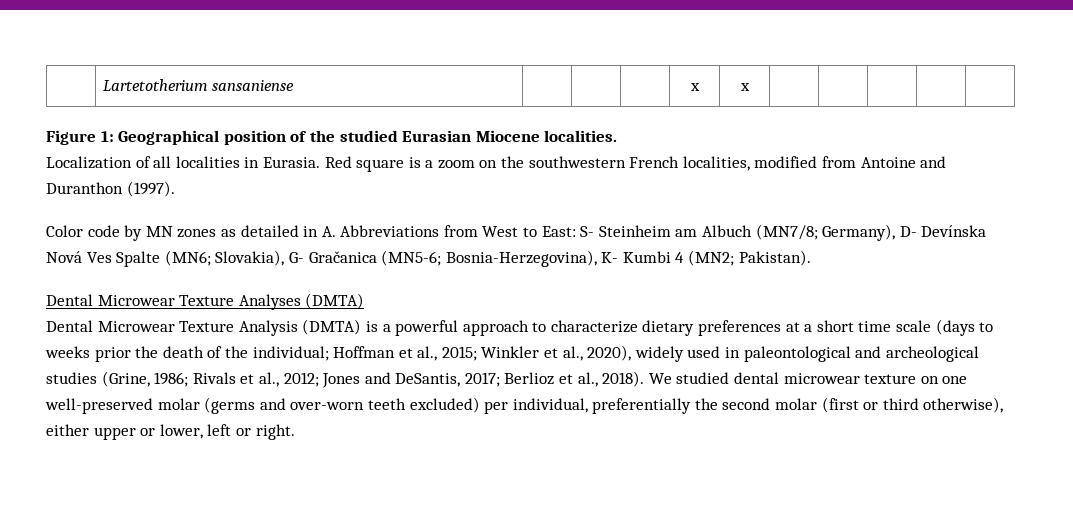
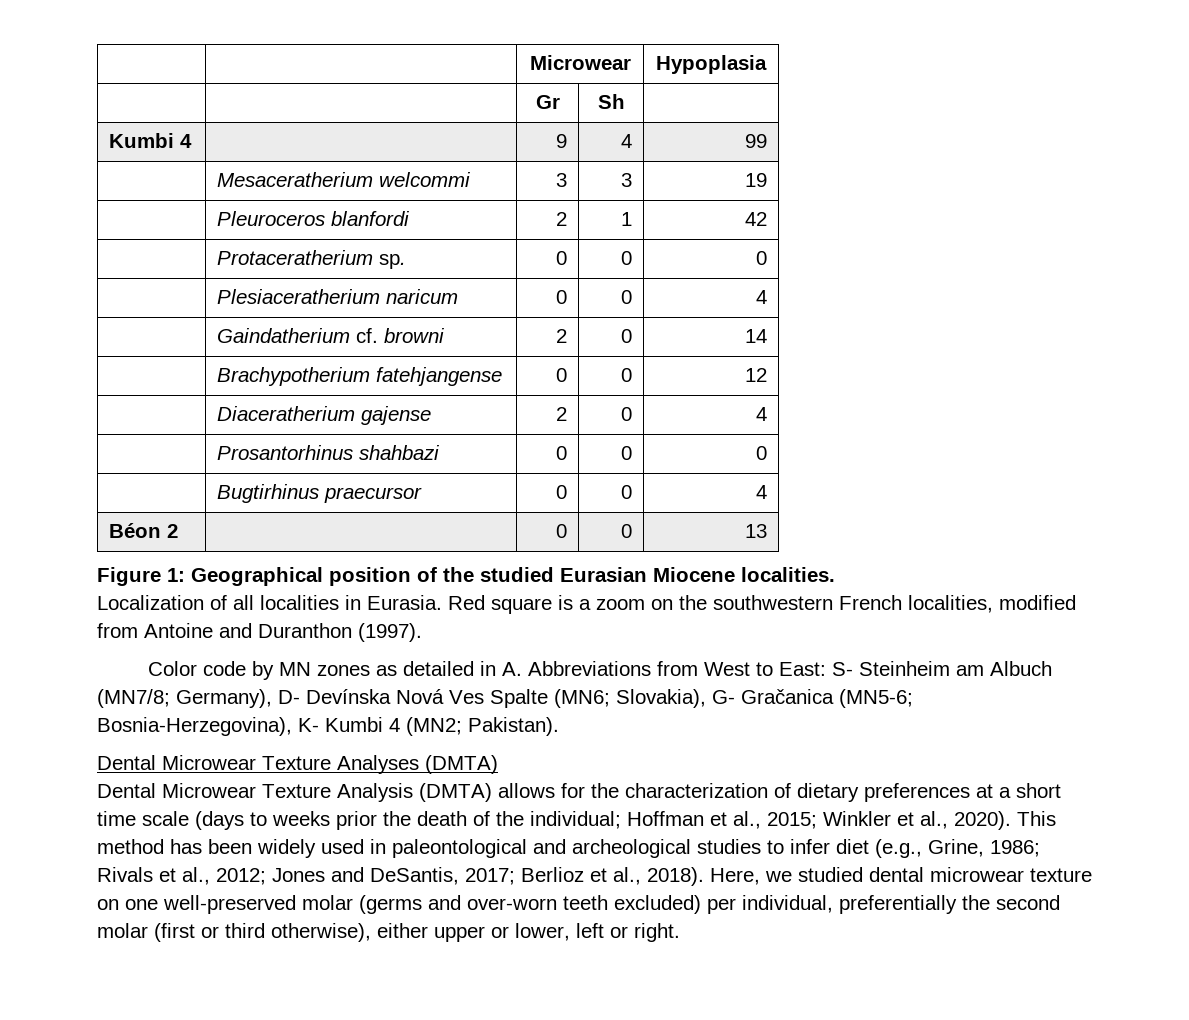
- | Lartetotherium sansaniense | | | | x | x | | | | |
+ | | Microwear | Hypoplasia
+ | | Gr | Sh |
+ Kumbi 4 | | 9 | 4 | 99
+ | Mesaceratherium welcommi | 3 | 3 | 19
+ | Pleuroceros blanfordi | 2 | 1 | 42
+ | Protaceratherium sp. | 0 | 0 | 0
+ | Plesiaceratherium naricum | 0 | 0 | 4
+ | Gaindatherium cf. browni | 2 | 0 | 14
+ | Brachypotherium fatehjangense | 0 | 0 | 12
+ | Diaceratherium gajense | 2 | 0 | 4
+ | Prosantorhinus shahbazi | 0 | 0 | 0
+ | Bugtirhinus praecursor | 0 | 0 | 4
+ Béon 2 | | 0 | 0 | 13
- Dental Microwear Texture Analysis (DMTA) is a powerful approach to characterize dietary preferences at a short time scale (days to weeks prior the death of the individual; Hoffman et al., 2015; Winkler et al., 2020), widely used in paleontological and archeological studies (Grine, 1986; Rivals et al., 2012; Jones and DeSantis, 2017; Berlioz et al., 2018).
+ Dental Microwear Texture Analysis (DMTA) allows for the characterization of dietary preferences at a short time scale (days to weeks prior the death of the individual; Hoffman et al., 2015; Winkler et al., 2020). This method has been widely used in paleontological and archeological studies to infer diet (e.g., Grine, 1986; Rivals et al., 2012; Jones and DeSantis, 2017; Berlioz et al., 2018).
- We studied dental microwear texture on one well-preserved molar (germs and over-worn teeth excluded) per individual, preferentially the second molar (first or third otherwise), either upper or lower, left or right.
+ Here, we studied dental microwear texture on one well-preserved molar (germs and over-worn teeth excluded) per individual, preferentially the second molar (first or third otherwise), either upper or lower, left or right.

